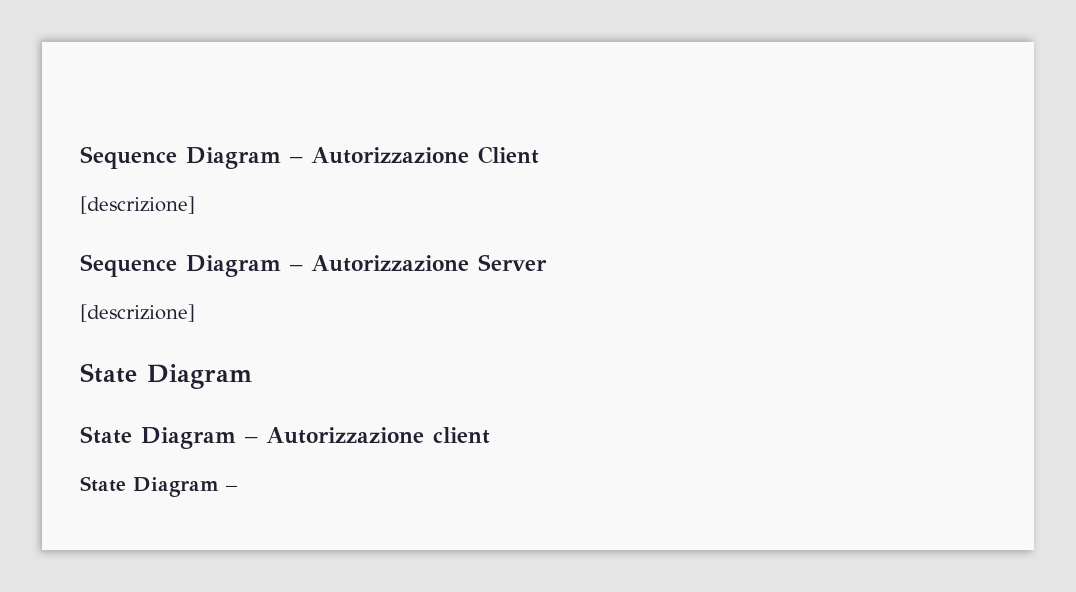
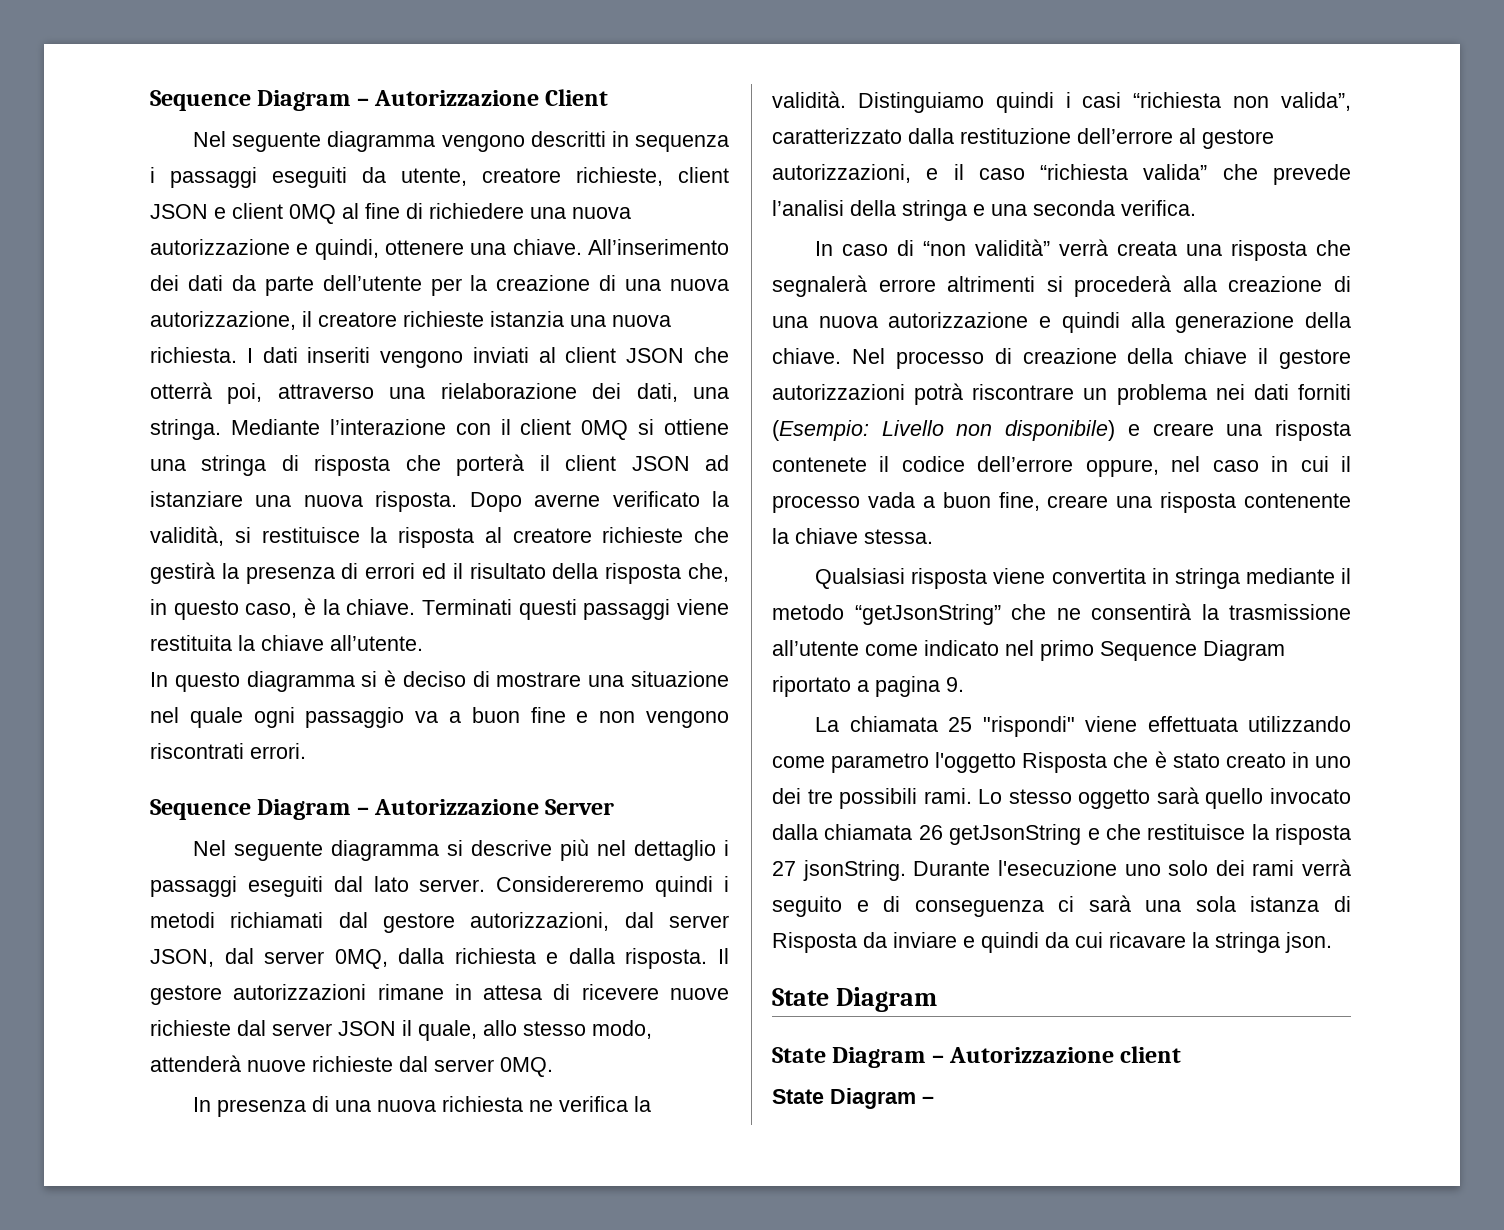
  Sequence Diagram – Autorizzazione Client
- [descrizione]
+ Nel seguente diagramma vengono descritti in sequenza i passaggi eseguiti da utente, creatore richieste, client JSON e client 0MQ al fine di richiedere una nuova autorizzazione e quindi, ottenere una chiave. All’inserimento dei dati da parte dell’utente per la creazione di una nuova autorizzazione, il creatore richieste istanzia una nuova richiesta. I dati inseriti vengono inviati al client JSON che otterrà poi, attraverso una rielaborazione dei dati, una stringa. Mediante l’interazione con il client 0MQ si ottiene una stringa di risposta che porterà il client JSON ad istanziare una nuova risposta. Dopo averne verificato la validità, si restituisce la risposta al creatore richieste che gestirà la presenza di errori ed il risultato della risposta che, in questo caso, è la chiave. Terminati questi passaggi viene restituita la chiave all’utente.
+ In questo diagramma si è deciso di mostrare una situazione nel quale ogni passaggio va a buon fine e non vengono riscontrati errori.
  Sequence Diagram – Autorizzazione Server
- [descrizione]
+ Nel seguente diagramma si descrive più nel dettaglio i passaggi eseguiti dal lato server. Considereremo quindi i metodi richiamati dal gestore autorizzazioni, dal server JSON, dal server 0MQ, dalla richiesta e dalla risposta. Il gestore autorizzazioni rimane in attesa di ricevere nuove richieste dal server JSON il quale, allo stesso modo, attenderà nuove richieste dal server 0MQ.
+ In presenza di una nuova richiesta ne verifica la validità. Distinguiamo quindi i casi “richiesta non valida”, caratterizzato dalla restituzione dell’errore al gestore autorizzazioni, e il caso “richiesta valida” che prevede l’analisi della stringa e una seconda verifica.
+ In caso di “non validità” verrà creata una risposta che segnalerà errore altrimenti si procederà alla creazione di una nuova autorizzazione e quindi alla generazione della chiave. Nel processo di creazione della chiave il gestore autorizzazioni potrà riscontrare un problema nei dati forniti (Esempio: Livello non disponibile) e creare una risposta contenete il codice dell’errore oppure, nel caso in cui il processo vada a buon fine, creare una risposta contenente la chiave stessa.
+ Qualsiasi risposta viene convertita in stringa mediante il metodo “getJsonString” che ne consentirà la trasmissione all’utente come indicato nel primo Sequence Diagram riportato a pagina 9.
+ La chiamata 25 "rispondi" viene effettuata utilizzando come parametro l'oggetto Risposta che è stato creato in uno dei tre possibili rami. Lo stesso oggetto sarà quello invocato dalla chiamata 26 getJsonString e che restituisce la risposta 27 jsonString. Durante l'esecuzione uno solo dei rami verrà seguito e di conseguenza ci sarà una sola istanza di Risposta da inviare e quindi da cui ricavare la stringa json.

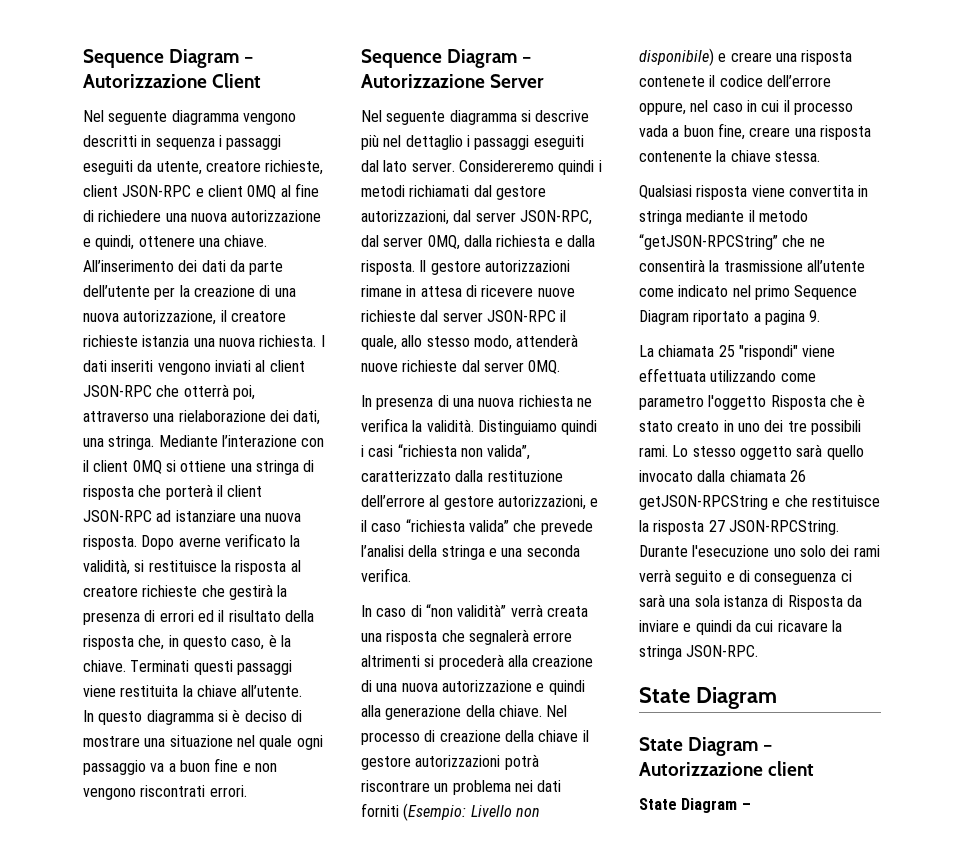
- Nel seguente diagramma vengono descritti in sequenza i passaggi eseguiti da utente, creatore richieste, client JSON e client 0MQ al fine di richiedere una nuova autorizzazione e quindi, ottenere una chiave.
+ Nel seguente diagramma vengono descritti in sequenza i passaggi eseguiti da utente, creatore richieste, client JSON-RPC e client 0MQ al fine di richiedere una nuova autorizzazione e quindi, ottenere una chiave.
- I dati inseriti vengono inviati al client JSON che otterrà poi, attraverso una rielaborazione dei dati, una stringa.
+ I dati inseriti vengono inviati al client JSON-RPC che otterrà poi, attraverso una rielaborazione dei dati, una stringa.
- Mediante l’interazione con il client 0MQ si ottiene una stringa di risposta che porterà il client JSON ad istanziare una nuova risposta.
+ Mediante l’interazione con il client 0MQ si ottiene una stringa di risposta che porterà il client JSON-RPC ad istanziare una nuova risposta.
- Considereremo quindi i metodi richiamati dal gestore autorizzazioni, dal server JSON, dal server 0MQ, dalla richiesta e dalla risposta.
+ Considereremo quindi i metodi richiamati dal gestore autorizzazioni, dal server JSON-RPC, dal server 0MQ, dalla richiesta e dalla risposta.
- Il gestore autorizzazioni rimane in attesa di ricevere nuove richieste dal server JSON il quale, allo stesso modo, attenderà nuove richieste dal server 0MQ.
+ Il gestore autorizzazioni rimane in attesa di ricevere nuove richieste dal server JSON-RPC il quale, allo stesso modo, attenderà nuove richieste dal server 0MQ.
- Qualsiasi risposta viene convertita in stringa mediante il metodo “getJsonString” che ne consentirà la trasmissione all’utente come indicato nel primo Sequence Diagram riportato a pagina 9.
+ Qualsiasi risposta viene convertita in stringa mediante il metodo “getJSON-RPCString” che ne consentirà la trasmissione all’utente come indicato nel primo Sequence Diagram riportato a pagina 9.
- Lo stesso oggetto sarà quello invocato dalla chiamata 26 getJsonString e che restituisce la risposta 27 jsonString.
+ Lo stesso oggetto sarà quello invocato dalla chiamata 26 getJSON-RPCString e che restituisce la risposta 27 JSON-RPCString.
- Durante l'esecuzione uno solo dei rami verrà seguito e di conseguenza ci sarà una sola istanza di Risposta da inviare e quindi da cui ricavare la stringa json.
+ Durante l'esecuzione uno solo dei rami verrà seguito e di conseguenza ci sarà una sola istanza di Risposta da inviare e quindi da cui ricavare la stringa JSON-RPC.

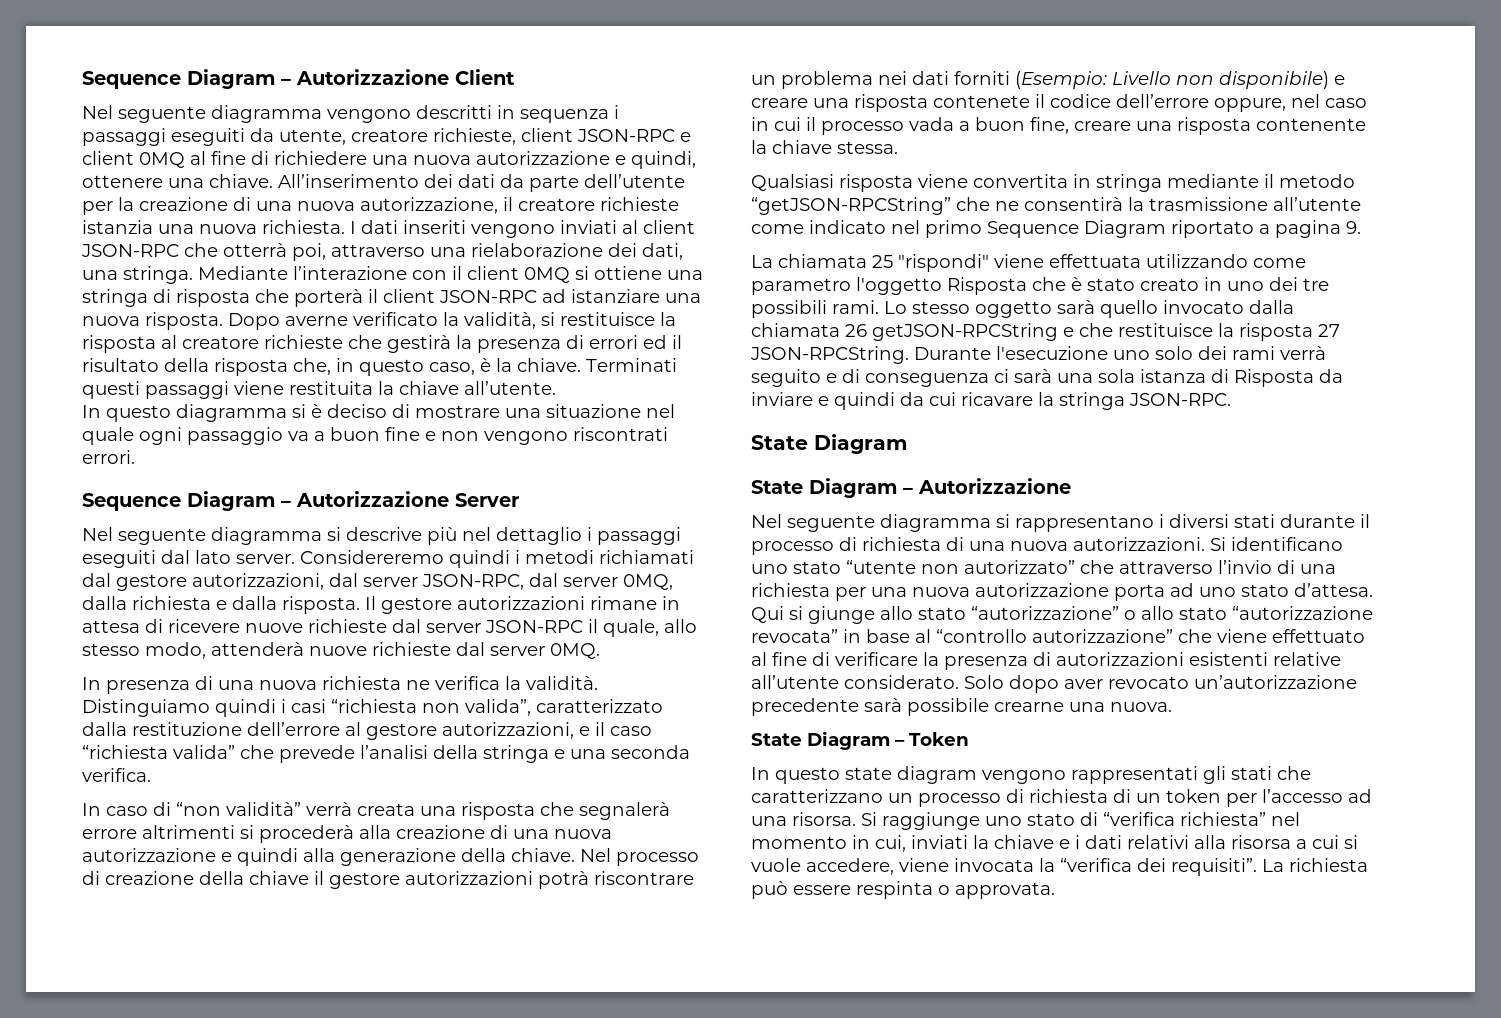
- State Diagram – Autorizzazione client
- State Diagram –
+ State Diagram – Autorizzazione
+ Nel seguente diagramma si rappresentano i diversi stati durante il processo di richiesta di una nuova autorizzazioni. Si identificano uno stato “utente non autorizzato” che attraverso l’invio di una richiesta per una nuova autorizzazione porta ad uno stato d’attesa. Qui si giunge allo stato “autorizzazione” o allo stato “autorizzazione revocata” in base al “controllo autorizzazione” che viene effettuato al fine di verificare la presenza di autorizzazioni esistenti relative all’utente considerato. Solo dopo aver revocato un’autorizzazione precedente sarà possibile crearne una nuova.
+ State Diagram – Token
+ In questo state diagram vengono rappresentati gli stati che caratterizzano un processo di richiesta di un token per l’accesso ad una risorsa. Si raggiunge uno stato di “verifica richiesta” nel momento in cui, inviati la chiave e i dati relativi alla risorsa a cui si vuole accedere, viene invocata la “verifica dei requisiti”. La richiesta può essere respinta o approvata.

